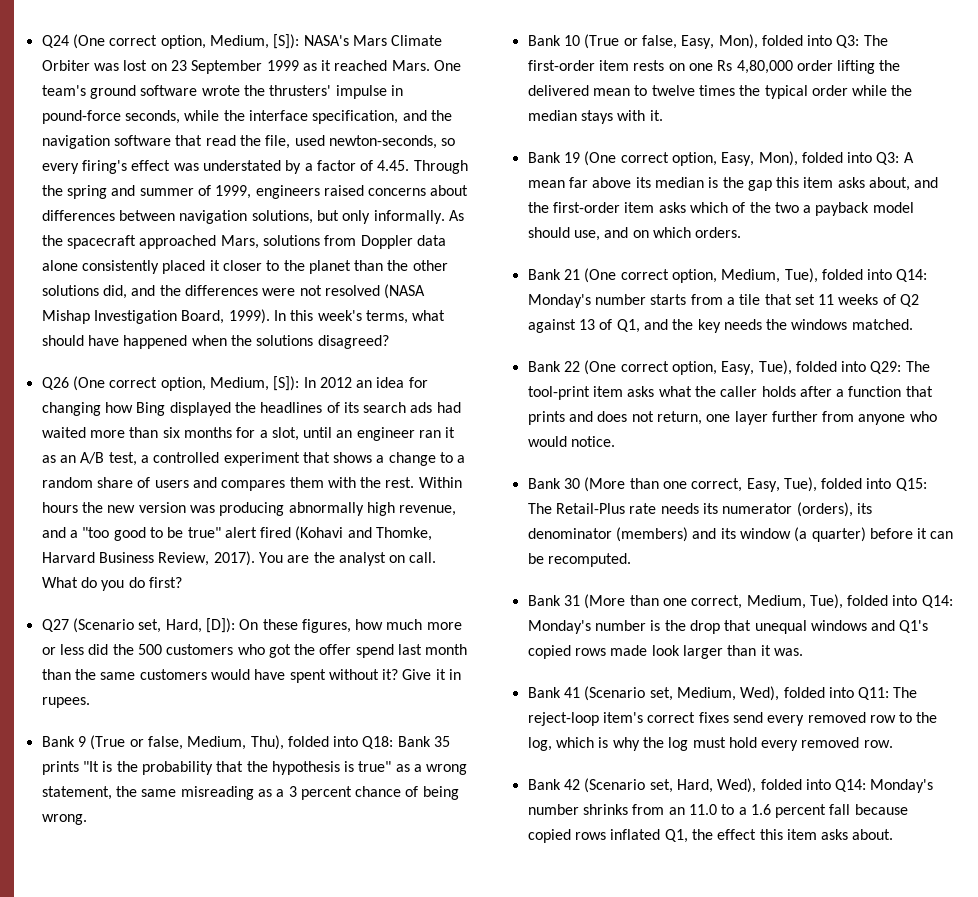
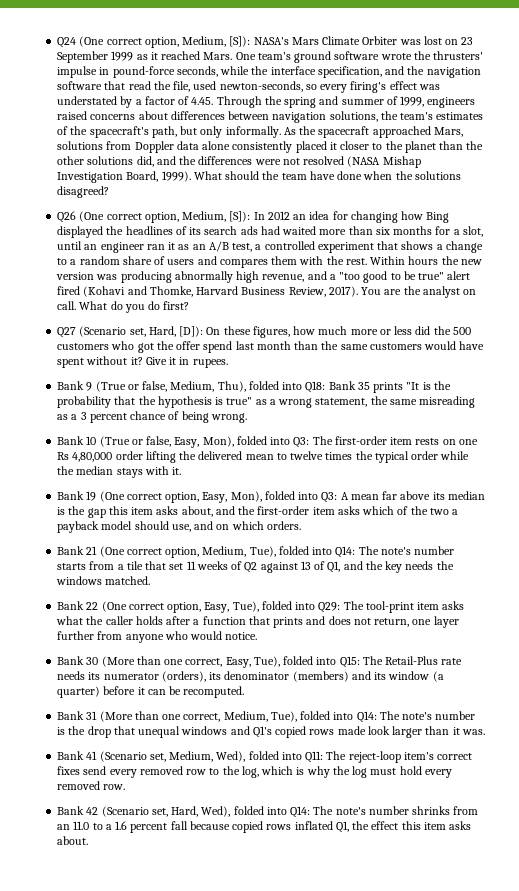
- One team's ground software wrote the thrusters' impulse in pound-force seconds, while the interface specification, and the navigation software that read the file, used newton-seconds, so every firing's effect was understated by a factor of 4.45. Through the spring and summer of 1999, engineers raised concerns about differences between navigation solutions, but only informally.
+ One team's ground software wrote the thrusters' impulse in pound-force seconds, while the interface specification, and the navigation software that read the file, used newton-seconds, so every firing's effect was understated by a factor of 4.45. Through the spring and summer of 1999, engineers raised concerns about differences between navigation solutions, the team's estimates of the spacecraft's path, but only informally.
- In this week's terms, what should have happened when the solutions disagreed?
+ What should the team have done when the solutions disagreed?
- Bank 21 (One correct option, Medium, Tue), folded into Q14: Monday's number starts from a tile that set 11 weeks of Q2 against 13 of Q1, and the key needs the windows matched.
+ Bank 21 (One correct option, Medium, Tue), folded into Q14: The note's number starts from a tile that set 11 weeks of Q2 against 13 of Q1, and the key needs the windows matched.
- Bank 31 (More than one correct, Medium, Tue), folded into Q14: Monday's number is the drop that unequal windows and Q1's copied rows made look larger than it was.
+ Bank 31 (More than one correct, Medium, Tue), folded into Q14: The note's number is the drop that unequal windows and Q1's copied rows made look larger than it was.
- Bank 42 (Scenario set, Hard, Wed), folded into Q14: Monday's number shrinks from an 11.0 to a 1.6 percent fall because copied rows inflated Q1, the effect this item asks about.
+ Bank 42 (Scenario set, Hard, Wed), folded into Q14: The note's number shrinks from an 11.0 to a 1.6 percent fall because copied rows inflated Q1, the effect this item asks about.

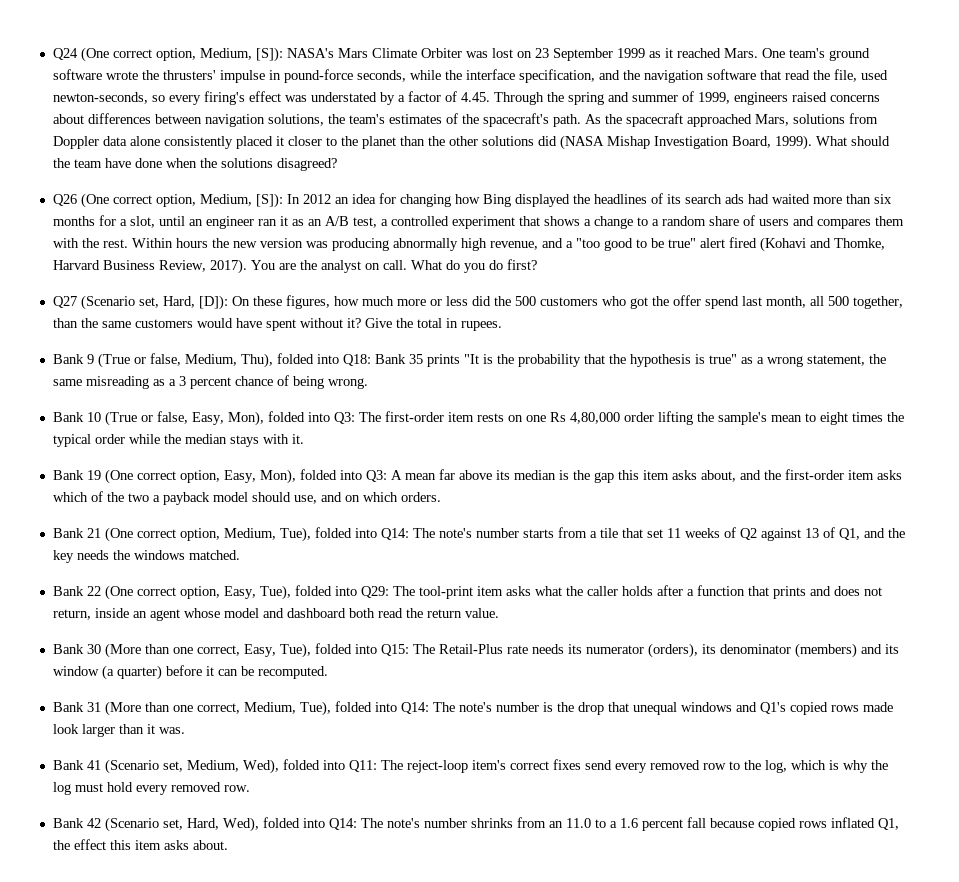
- One team's ground software wrote the thrusters' impulse in pound-force seconds, while the interface specification, and the navigation software that read the file, used newton-seconds, so every firing's effect was understated by a factor of 4.45. Through the spring and summer of 1999, engineers raised concerns about differences between navigation solutions, the team's estimates of the spacecraft's path, but only informally.
+ One team's ground software wrote the thrusters' impulse in pound-force seconds, while the interface specification, and the navigation software that read the file, used newton-seconds, so every firing's effect was understated by a factor of 4.45. Through the spring and summer of 1999, engineers raised concerns about differences between navigation solutions, the team's estimates of the spacecraft's path.
- As the spacecraft approached Mars, solutions from Doppler data alone consistently placed it closer to the planet than the other solutions did, and the differences were not resolved (NASA Mishap Investigation Board, 1999).
+ As the spacecraft approached Mars, solutions from Doppler data alone consistently placed it closer to the planet than the other solutions did (NASA Mishap Investigation Board, 1999).
- Q27 (Scenario set, Hard, [D]): On these figures, how much more or less did the 500 customers who got the offer spend last month than the same customers would have spent without it?
+ Q27 (Scenario set, Hard, [D]): On these figures, how much more or less did the 500 customers who got the offer spend last month, all 500 together, than the same customers would have spent without it?
- Give it in rupees.
+ Give the total in rupees.
- Bank 10 (True or false, Easy, Mon), folded into Q3: The first-order item rests on one Rs 4,80,000 order lifting the delivered mean to twelve times the typical order while the median stays with it.
+ Bank 10 (True or false, Easy, Mon), folded into Q3: The first-order item rests on one Rs 4,80,000 order lifting the sample's mean to eight times the typical order while the median stays with it.
- Bank 22 (One correct option, Easy, Tue), folded into Q29: The tool-print item asks what the caller holds after a function that prints and does not return, one layer further from anyone who would notice.
+ Bank 22 (One correct option, Easy, Tue), folded into Q29: The tool-print item asks what the caller holds after a function that prints and does not return, inside an agent whose model and dashboard both read the return value.

